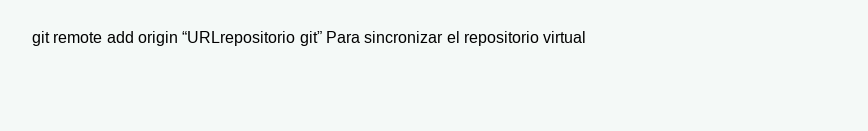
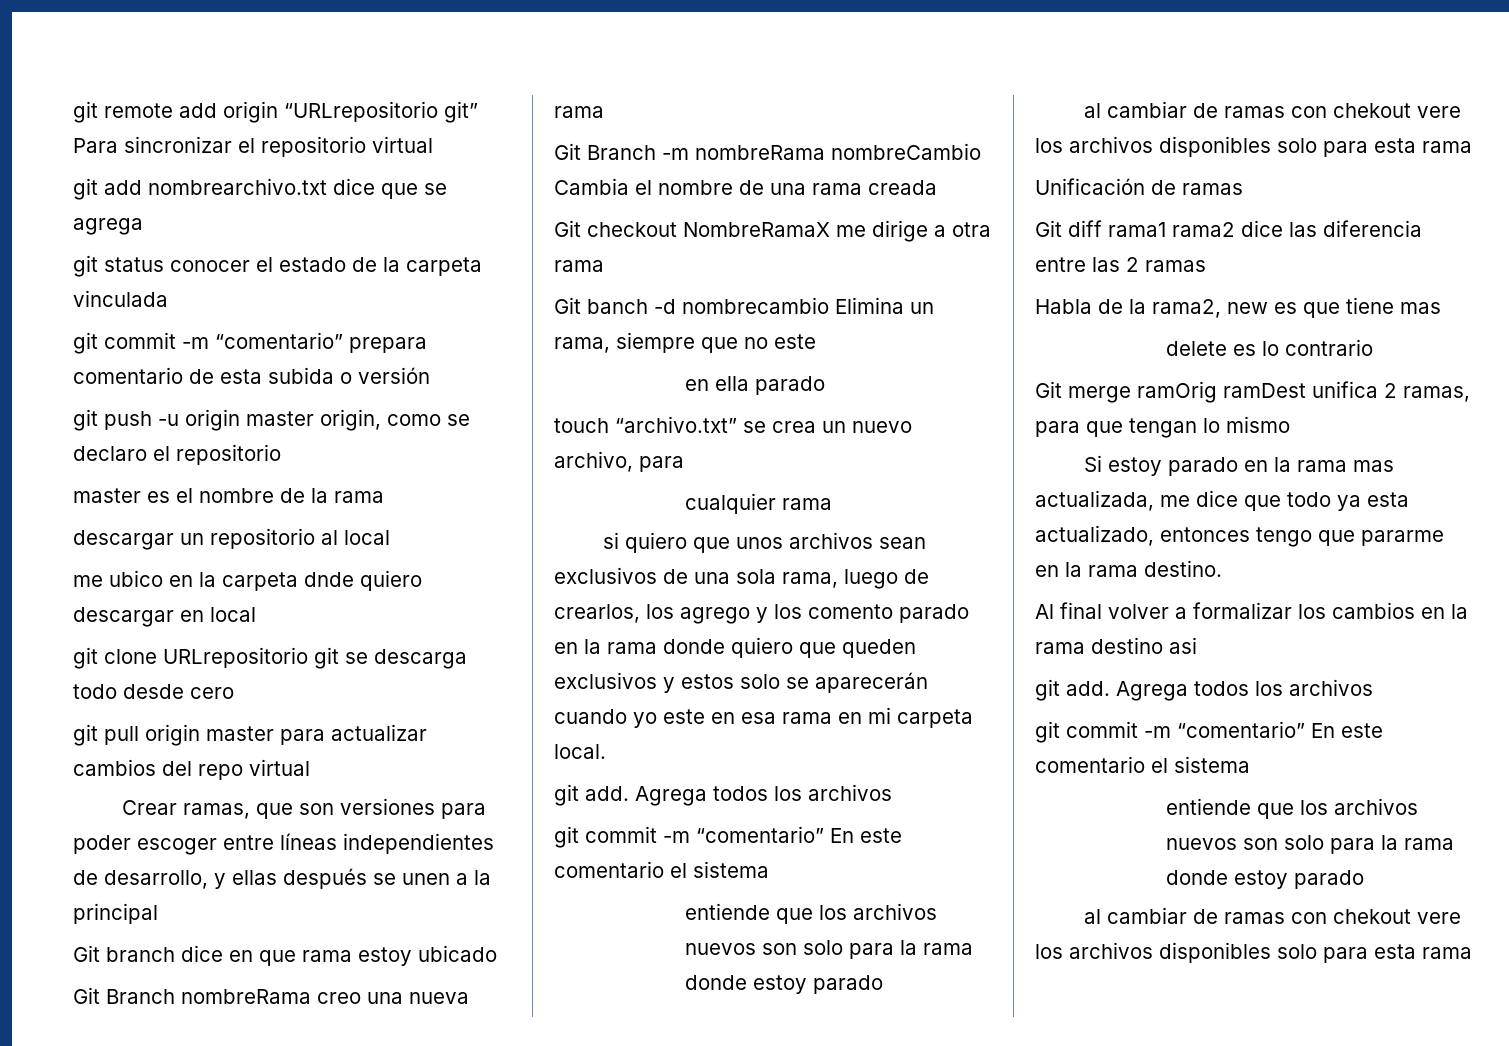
+ git add nombrearchivo.txt dice que se agrega
+ git status conocer el estado de la carpeta vinculada
+ git commit -m “comentario” prepara comentario de esta subida o versión
+ git push -u origin master origin, como se declaro el repositorio
+ master es el nombre de la rama
+ descargar un repositorio al local
+ me ubico en la carpeta dnde quiero descargar en local
+ git clone URLrepositorio git se descarga todo desde cero
+ git pull origin master para actualizar cambios del repo virtual
+ Crear ramas, que son versiones para poder escoger entre líneas independientes de desarrollo, y ellas después se unen a la principal
+ Git branch dice en que rama estoy ubicado
+ Git Branch nombreRama creo una nueva rama
+ Git Branch -m nombreRama nombreCambio Cambia el nombre de una rama creada
+ Git checkout NombreRamaX me dirige a otra rama
+ Git banch -d nombrecambio Elimina un rama, siempre que no este
+ en ella parado
+ touch “archivo.txt” se crea un nuevo archivo, para
+ cualquier rama
+ si quiero que unos archivos sean exclusivos de una sola rama, luego de crearlos, los agrego y los comento parado en la rama donde quiero que queden exclusivos y estos solo se aparecerán cuando yo este en esa rama en mi carpeta local.
+ git add. Agrega todos los archivos
+ git commit -m “comentario” En este comentario el sistema
+ entiende que los archivos nuevos son solo para la rama donde estoy parado
+ al cambiar de ramas con chekout vere los archivos disponibles solo para esta rama
+ Unificación de ramas
+ Git diff rama1 rama2 dice las diferencia entre las 2 ramas
+ Habla de la rama2, new es que tiene mas
+ delete es lo contrario
+ Git merge ramOrig ramDest unifica 2 ramas, para que tengan lo mismo
+ Si estoy parado en la rama mas actualizada, me dice que todo ya esta actualizado, entonces tengo que pararme en la rama destino.
+ Al final volver a formalizar los cambios en la rama destino asi
+ git add. Agrega todos los archivos
+ git commit -m “comentario” En este comentario el sistema
+ entiende que los archivos nuevos son solo para la rama donde estoy parado
+ al cambiar de ramas con chekout vere los archivos disponibles solo para esta rama

